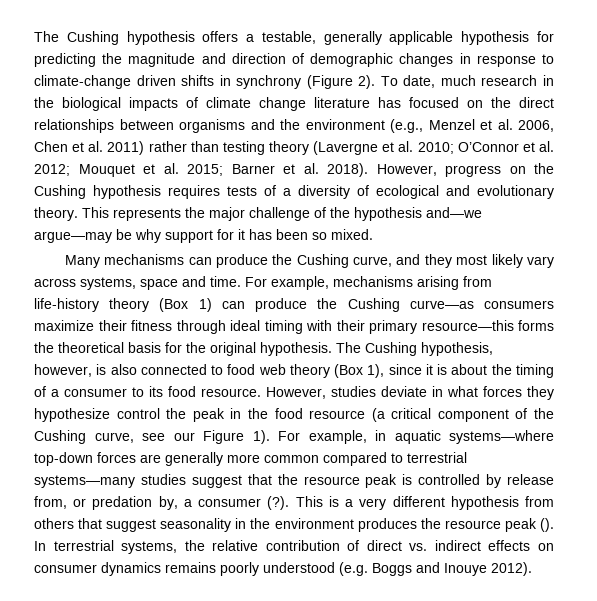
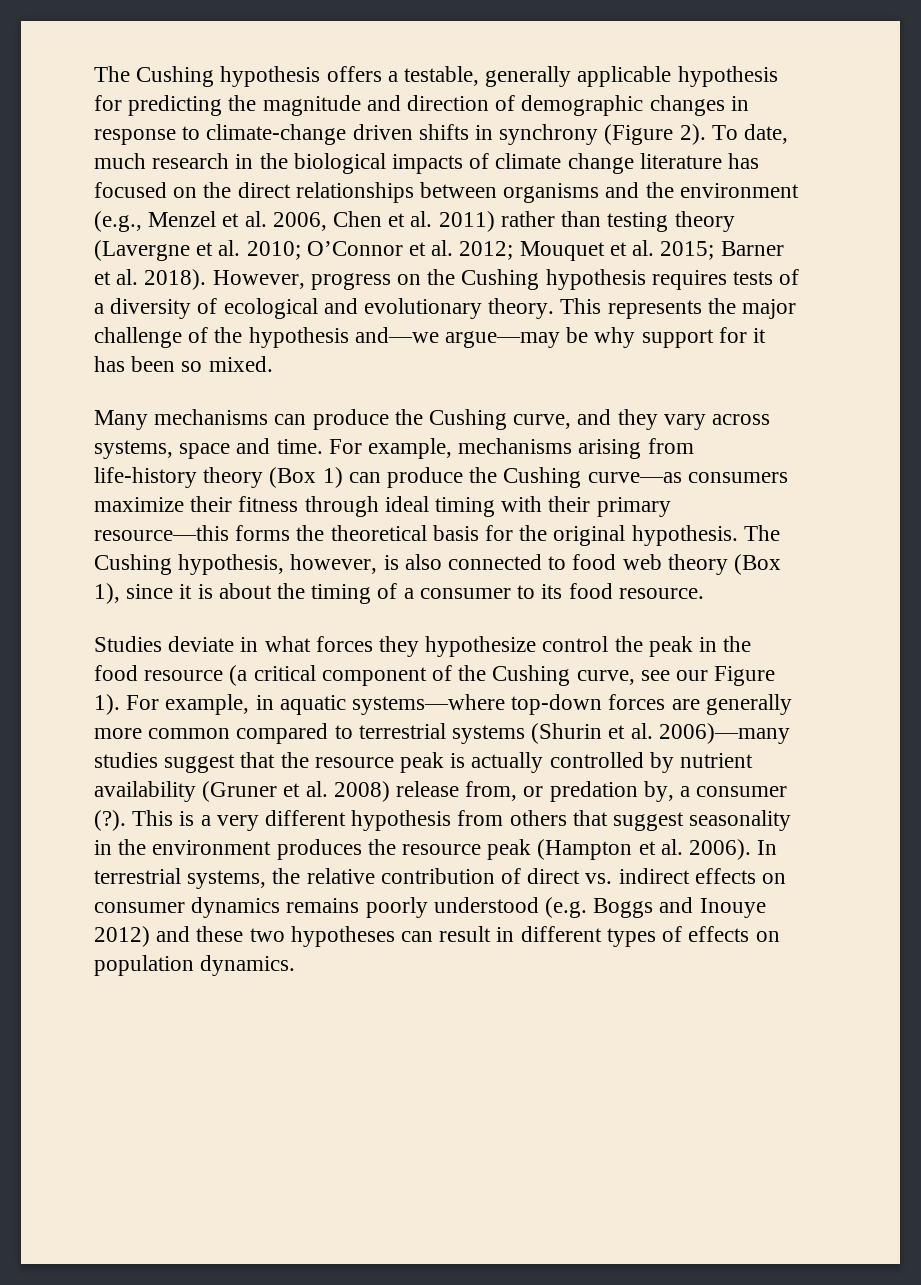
- Many mechanisms can produce the Cushing curve, and they most likely vary across systems, space and time.
+ Many mechanisms can produce the Cushing curve, and they vary across systems, space and time.
- The Cushing hypothesis, however, is also connected to food web theory (Box 1), since it is about the timing of a consumer to its food resource. However, studies deviate in what forces they hypothesize control the peak in the food resource (a critical component of the Cushing curve, see our Figure 1).
+ The Cushing hypothesis, however, is also connected to food web theory (Box 1), since it is about the timing of a consumer to its food resource.
+ Studies deviate in what forces they hypothesize control the peak in the food resource (a critical component of the Cushing curve, see our Figure 1).
- For example, in aquatic systems—where top-down forces are generally more common compared to terrestrial systems—many studies suggest that the resource peak is controlled by release from, or predation by, a consumer (?).
+ For example, in aquatic systems—where top-down forces are generally more common compared to terrestrial systems (Shurin et al. 2006)—many studies suggest that the resource peak is actually controlled by nutrient availability (Gruner et al. 2008) release from, or predation by, a consumer (?).
- This is a very different hypothesis from others that suggest seasonality in the environment produces the resource peak ().
+ This is a very different hypothesis from others that suggest seasonality in the environment produces the resource peak (Hampton et al. 2006).
- In terrestrial systems, the relative contribution of direct vs. indirect effects on consumer dynamics remains poorly understood (e.g. Boggs and Inouye 2012).
+ In terrestrial systems, the relative contribution of direct vs. indirect effects on consumer dynamics remains poorly understood (e.g. Boggs and Inouye 2012) and these two hypotheses can result in different types of effects on population dynamics.

